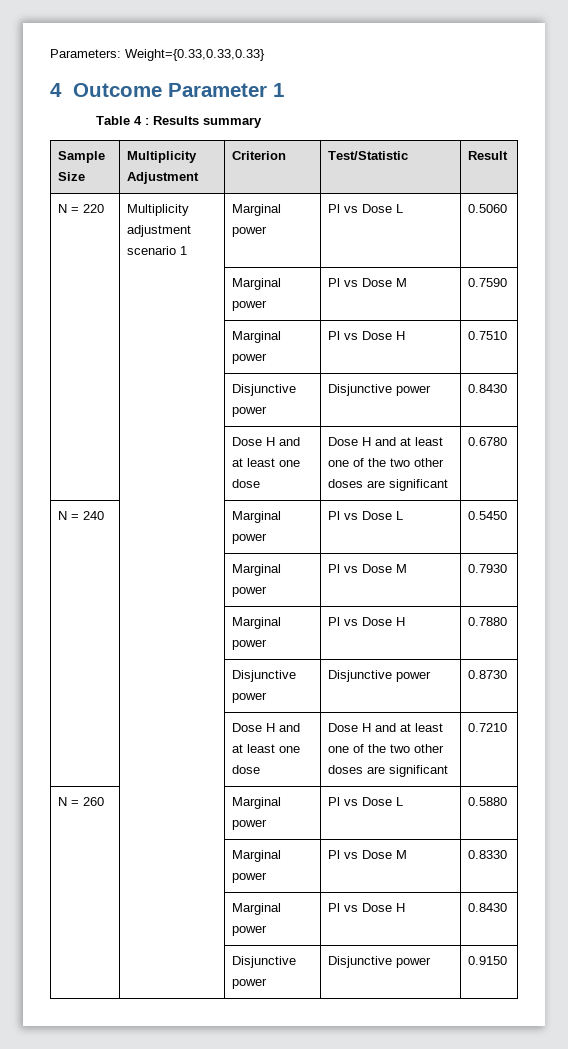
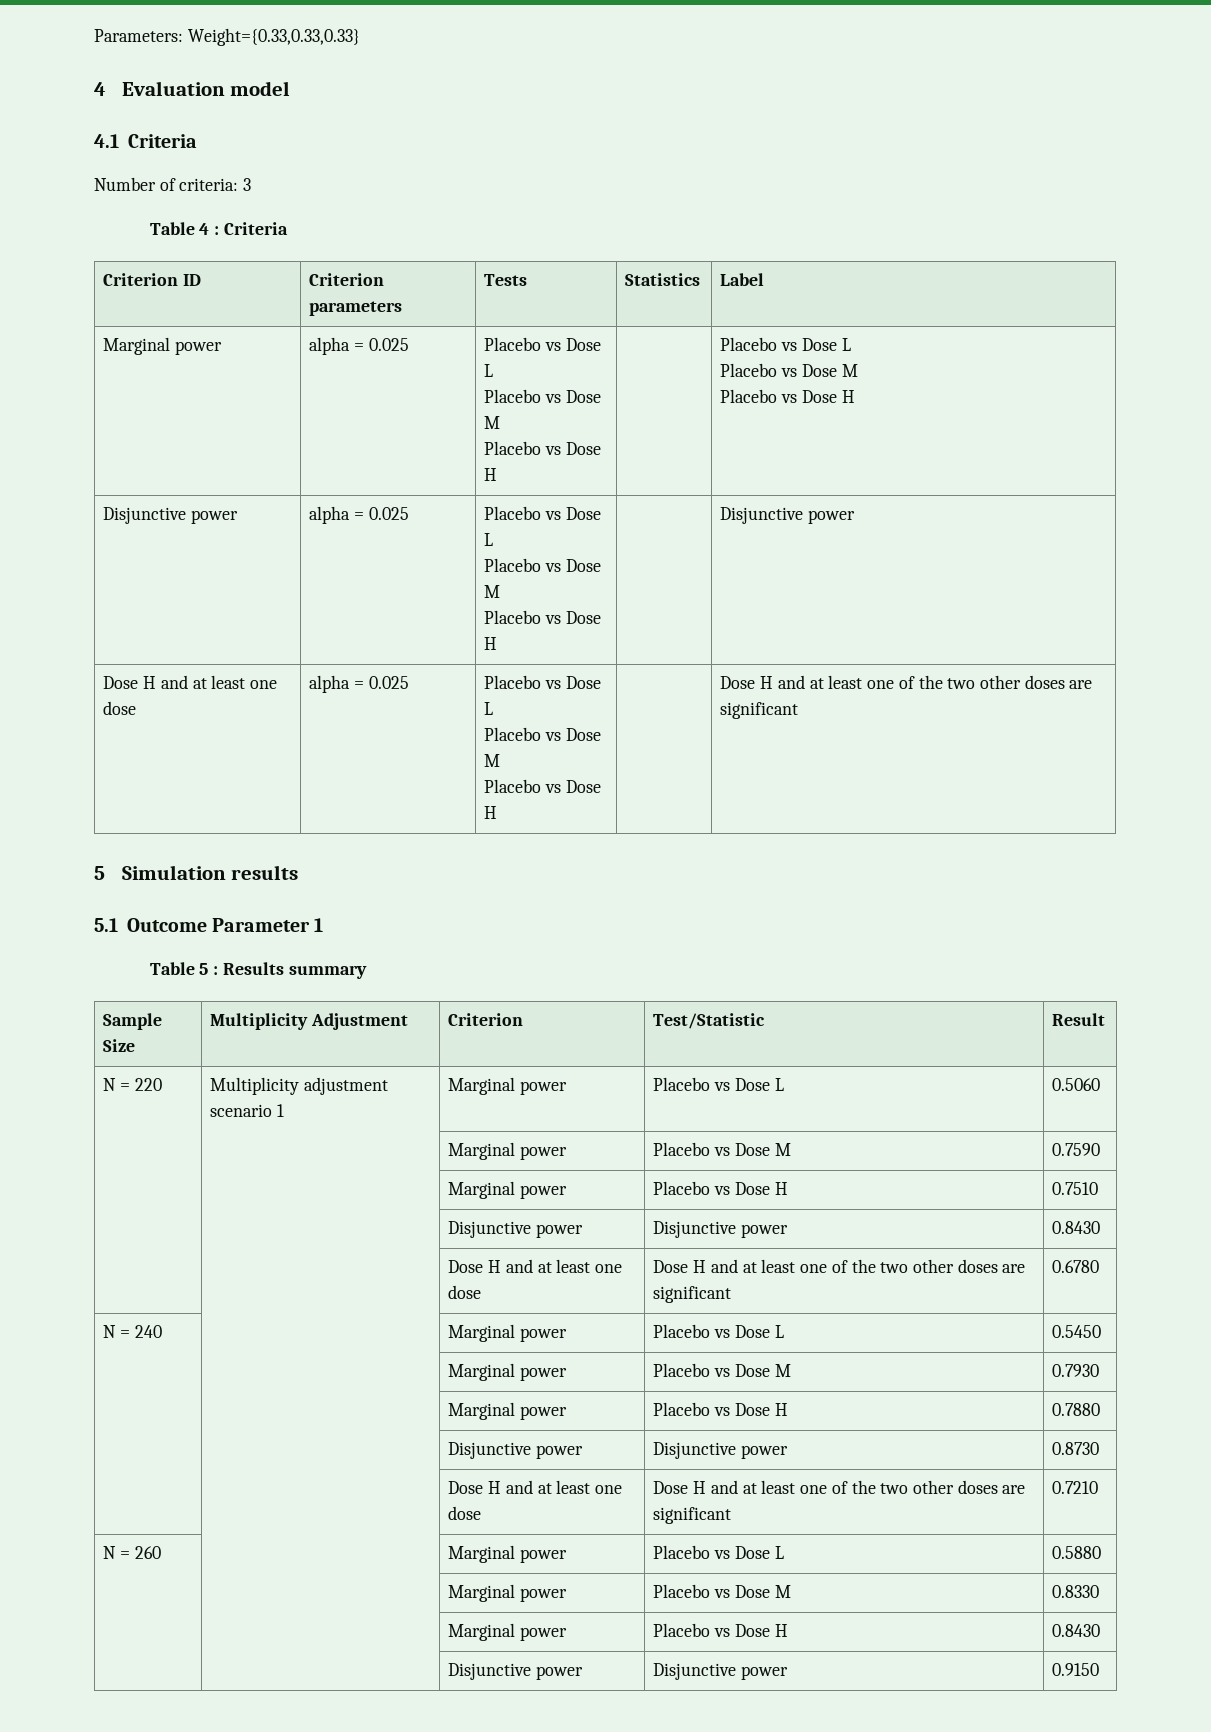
- 4 Outcome Parameter 1
+ 4 Evaluation model
+ 4.1 Criteria
+ Number of criteria: 3
+ Table 4 : Criteria
+ Criterion ID | Criterion parameters | Tests | Statistics | Label
+ Marginal power | alpha = 0.025 | Placebo vs Dose L
+ Placebo vs Dose M
+ Placebo vs Dose H | | Placebo vs Dose L
+ Placebo vs Dose M
+ Placebo vs Dose H
+ Disjunctive power | alpha = 0.025 | Placebo vs Dose L
+ Placebo vs Dose M
+ Placebo vs Dose H | | Disjunctive power
+ Dose H and at least one dose | alpha = 0.025 | Placebo vs Dose L
+ Placebo vs Dose M
+ Placebo vs Dose H | | Dose H and at least one of the two other doses are significant
+ 5 Simulation results
+ 5.1 Outcome Parameter 1
- Table 4 : Results summary
+ Table 5 : Results summary
- N = 220 | Multiplicity adjustment scenario 1 | Marginal power | Pl vs Dose L | 0.5060
+ N = 220 | Multiplicity adjustment scenario 1 | Marginal power | Placebo vs Dose L | 0.5060
- | | Marginal power | Pl vs Dose M | 0.7590
+ | | Marginal power | Placebo vs Dose M | 0.7590
- | | Marginal power | Pl vs Dose H | 0.7510
+ | | Marginal power | Placebo vs Dose H | 0.7510
- N = 240 | | Marginal power | Pl vs Dose L | 0.5450
+ N = 240 | | Marginal power | Placebo vs Dose L | 0.5450
- | | Marginal power | Pl vs Dose M | 0.7930
+ | | Marginal power | Placebo vs Dose M | 0.7930
- | | Marginal power | Pl vs Dose H | 0.7880
+ | | Marginal power | Placebo vs Dose H | 0.7880
- N = 260 | | Marginal power | Pl vs Dose L | 0.5880
+ N = 260 | | Marginal power | Placebo vs Dose L | 0.5880
- | | Marginal power | Pl vs Dose M | 0.8330
+ | | Marginal power | Placebo vs Dose M | 0.8330
- | | Marginal power | Pl vs Dose H | 0.8430
+ | | Marginal power | Placebo vs Dose H | 0.8430

